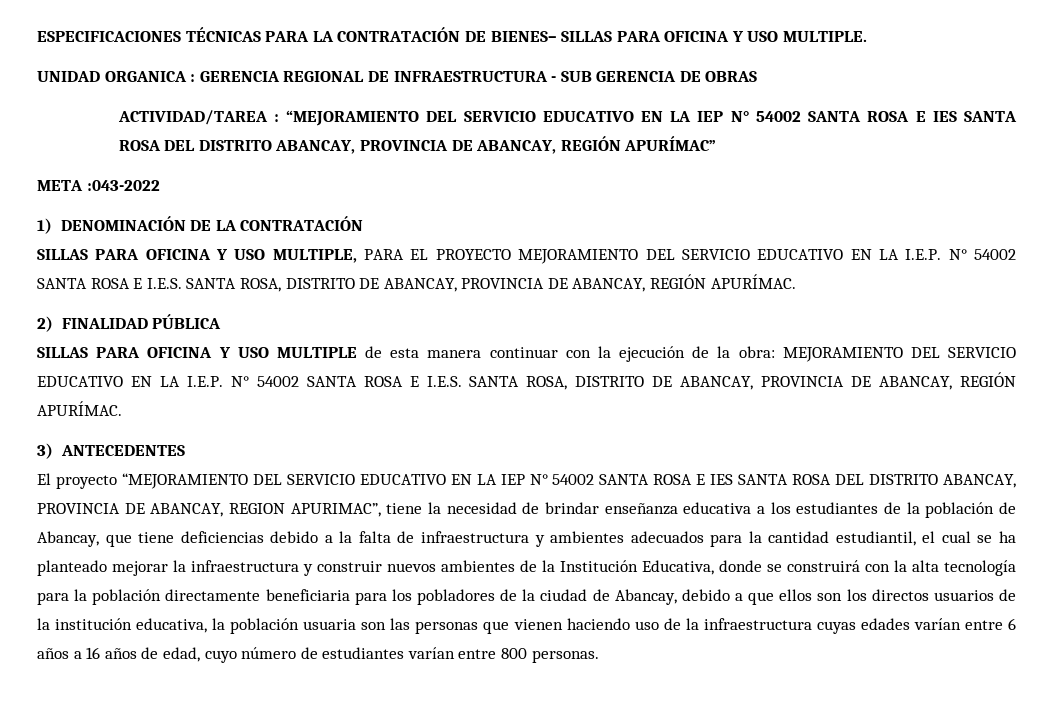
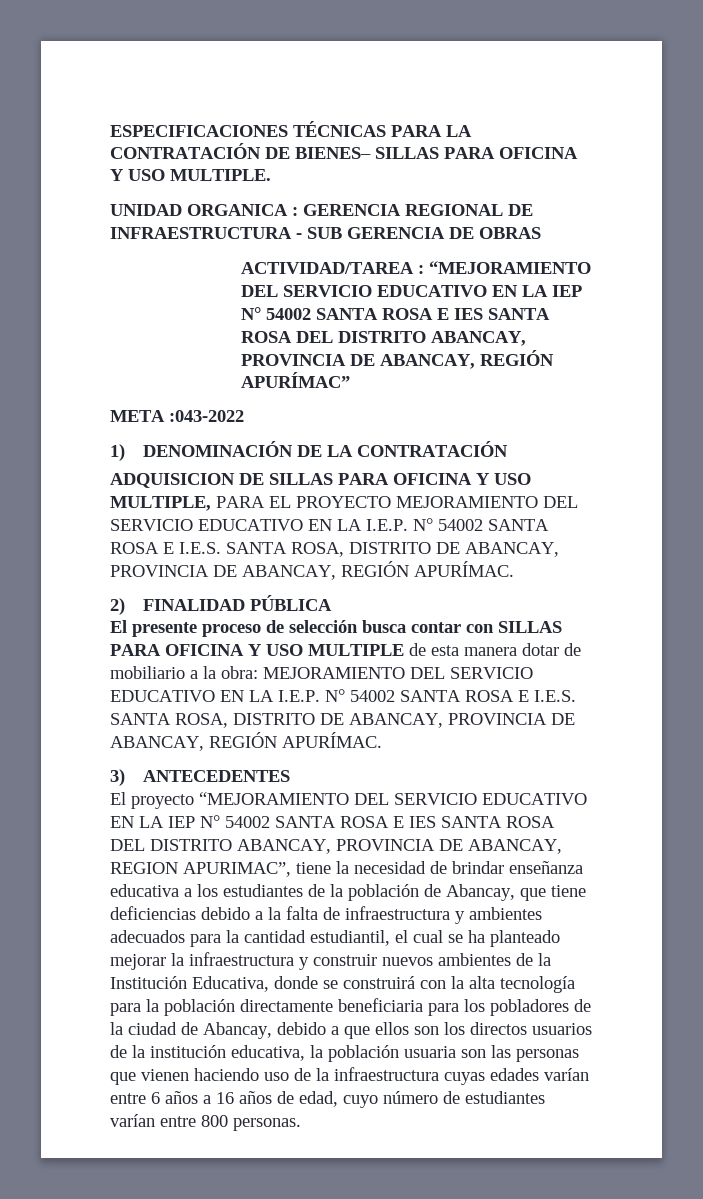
- SILLAS PARA OFICINA Y USO MULTIPLE, PARA EL PROYECTO MEJORAMIENTO DEL SERVICIO EDUCATIVO EN LA I.E.P. N° 54002 SANTA ROSA E I.E.S. SANTA ROSA, DISTRITO DE ABANCAY, PROVINCIA DE ABANCAY, REGIÓN APURÍMAC.
+ ADQUISICION DE SILLAS PARA OFICINA Y USO MULTIPLE, PARA EL PROYECTO MEJORAMIENTO DEL SERVICIO EDUCATIVO EN LA I.E.P. N° 54002 SANTA ROSA E I.E.S. SANTA ROSA, DISTRITO DE ABANCAY, PROVINCIA DE ABANCAY, REGIÓN APURÍMAC.
- SILLAS PARA OFICINA Y USO MULTIPLE de esta manera continuar con la ejecución de la obra: MEJORAMIENTO DEL SERVICIO EDUCATIVO EN LA I.E.P. N° 54002 SANTA ROSA E I.E.S. SANTA ROSA, DISTRITO DE ABANCAY, PROVINCIA DE ABANCAY, REGIÓN APURÍMAC.
+ El presente proceso de selección busca contar con SILLAS PARA OFICINA Y USO MULTIPLE de esta manera dotar de mobiliario a la obra: MEJORAMIENTO DEL SERVICIO EDUCATIVO EN LA I.E.P. N° 54002 SANTA ROSA E I.E.S. SANTA ROSA, DISTRITO DE ABANCAY, PROVINCIA DE ABANCAY, REGIÓN APURÍMAC.

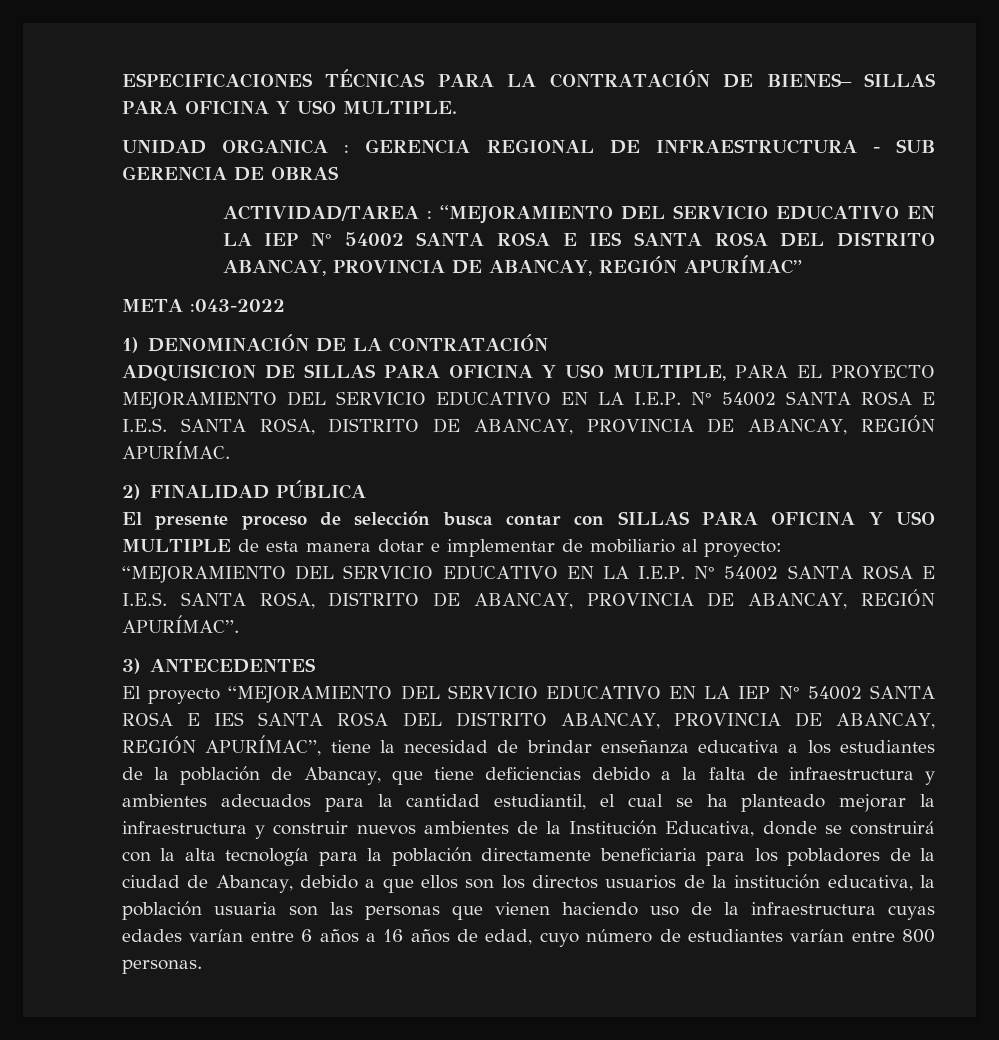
- El presente proceso de selección busca contar con SILLAS PARA OFICINA Y USO MULTIPLE de esta manera dotar de mobiliario a la obra: MEJORAMIENTO DEL SERVICIO EDUCATIVO EN LA I.E.P. N° 54002 SANTA ROSA E I.E.S. SANTA ROSA, DISTRITO DE ABANCAY, PROVINCIA DE ABANCAY, REGIÓN APURÍMAC.
+ El presente proceso de selección busca contar con SILLAS PARA OFICINA Y USO MULTIPLE de esta manera dotar e implementar de mobiliario al proyecto: “MEJORAMIENTO DEL SERVICIO EDUCATIVO EN LA I.E.P. N° 54002 SANTA ROSA E I.E.S. SANTA ROSA, DISTRITO DE ABANCAY, PROVINCIA DE ABANCAY, REGIÓN APURÍMAC”.
- El proyecto “MEJORAMIENTO DEL SERVICIO EDUCATIVO EN LA IEP N° 54002 SANTA ROSA E IES SANTA ROSA DEL DISTRITO ABANCAY, PROVINCIA DE ABANCAY, REGION APURIMAC”, tiene la necesidad de brindar enseñanza educativa a los estudiantes de la población de Abancay, que tiene deficiencias debido a la falta de infraestructura y ambientes adecuados para la cantidad estudiantil, el cual se ha planteado mejorar la infraestructura y construir nuevos ambientes de la Institución Educativa, donde se construirá con la alta tecnología para la población directamente beneficiaria para los pobladores de la ciudad de Abancay, debido a que ellos son los directos usuarios de la institución educativa, la población usuaria son las personas que vienen haciendo uso de la infraestructura cuyas edades varían entre 6 años a 16 años de edad, cuyo número de estudiantes varían entre 800 personas.
+ El proyecto “MEJORAMIENTO DEL SERVICIO EDUCATIVO EN LA IEP N° 54002 SANTA ROSA E IES SANTA ROSA DEL DISTRITO ABANCAY, PROVINCIA DE ABANCAY, REGIÓN APURÍMAC”, tiene la necesidad de brindar enseñanza educativa a los estudiantes de la población de Abancay, que tiene deficiencias debido a la falta de infraestructura y ambientes adecuados para la cantidad estudiantil, el cual se ha planteado mejorar la infraestructura y construir nuevos ambientes de la Institución Educativa, donde se construirá con la alta tecnología para la población directamente beneficiaria para los pobladores de la ciudad de Abancay, debido a que ellos son los directos usuarios de la institución educativa, la población usuaria son las personas que vienen haciendo uso de la infraestructura cuyas edades varían entre 6 años a 16 años de edad, cuyo número de estudiantes varían entre 800 personas.

